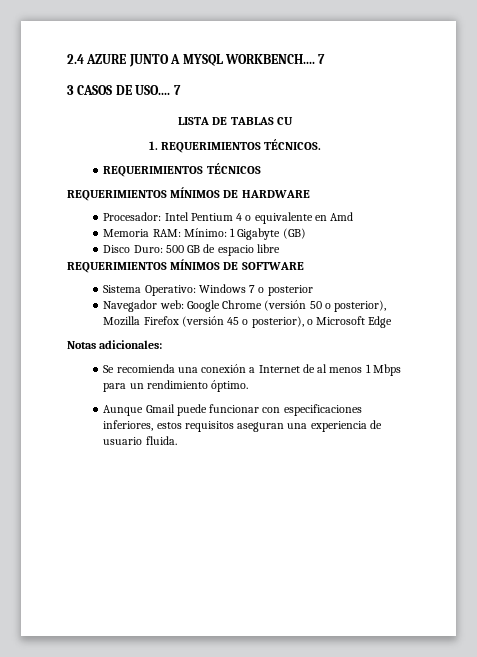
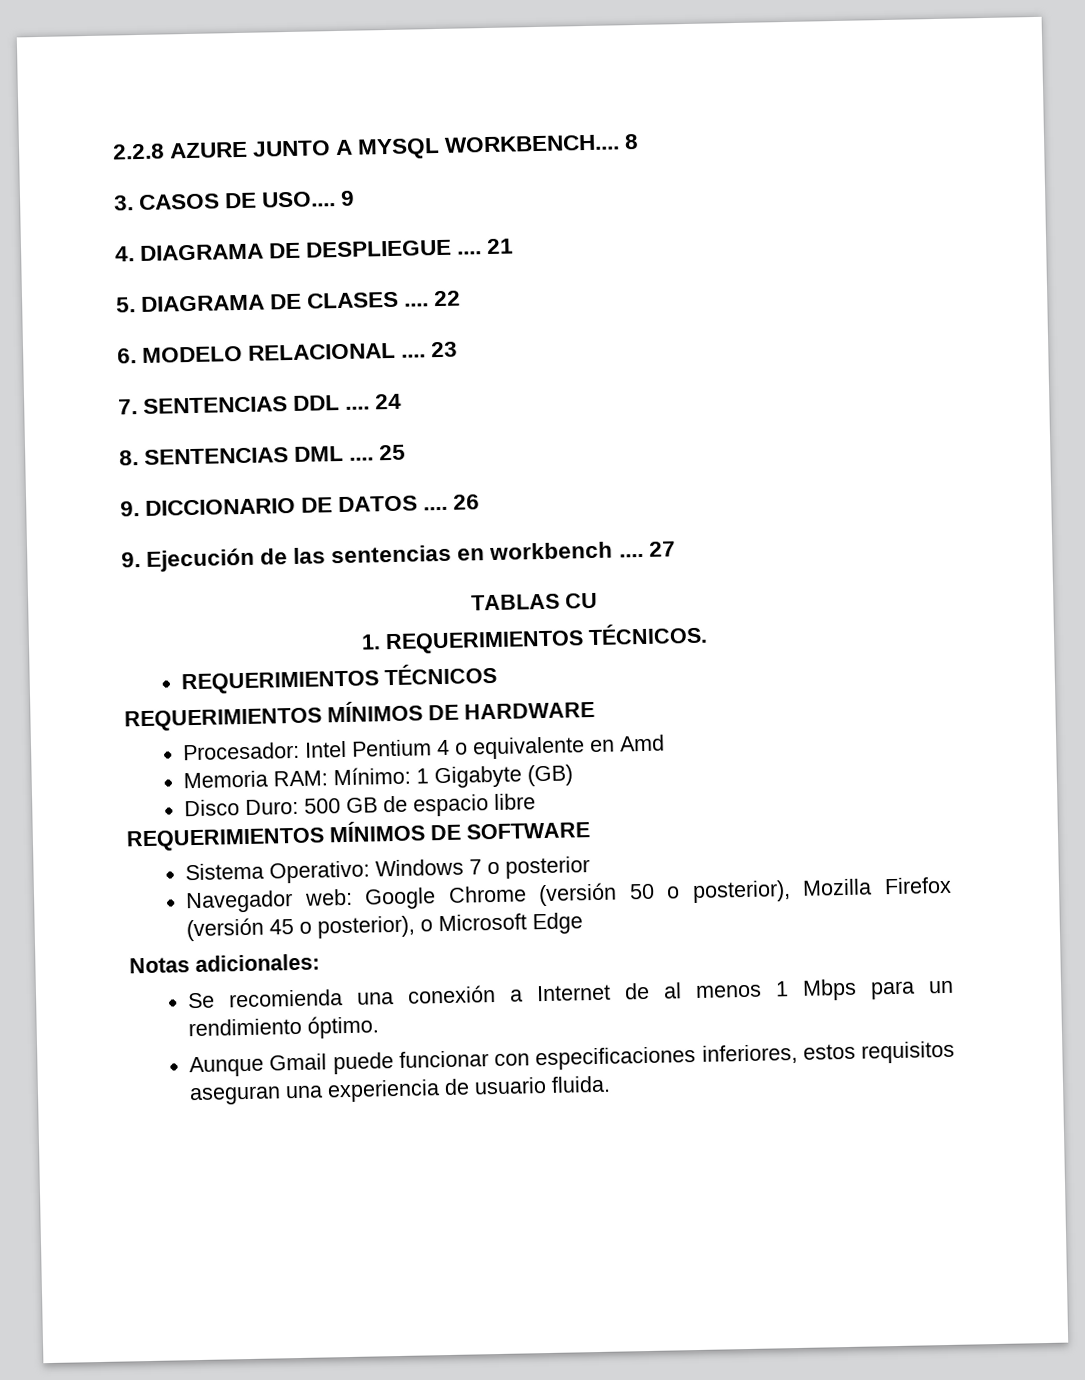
- 2.4 AZURE JUNTO A MYSQL WORKBENCH.... 7
- 3 CASOS DE USO.... 7
- LISTA DE TABLAS CU
+ 2.2.8 AZURE JUNTO A MYSQL WORKBENCH.... 8
+ 3. CASOS DE USO.... 9
+ 4. DIAGRAMA DE DESPLIEGUE .... 21
+ 5. DIAGRAMA DE CLASES .... 22
+ 6. MODELO RELACIONAL .... 23
+ 7. SENTENCIAS DDL .... 24
+ 8. SENTENCIAS DML .... 25
+ 9. DICCIONARIO DE DATOS .... 26
+ 9. Ejecución de las sentencias en workbench .... 27
+ TABLAS CU

